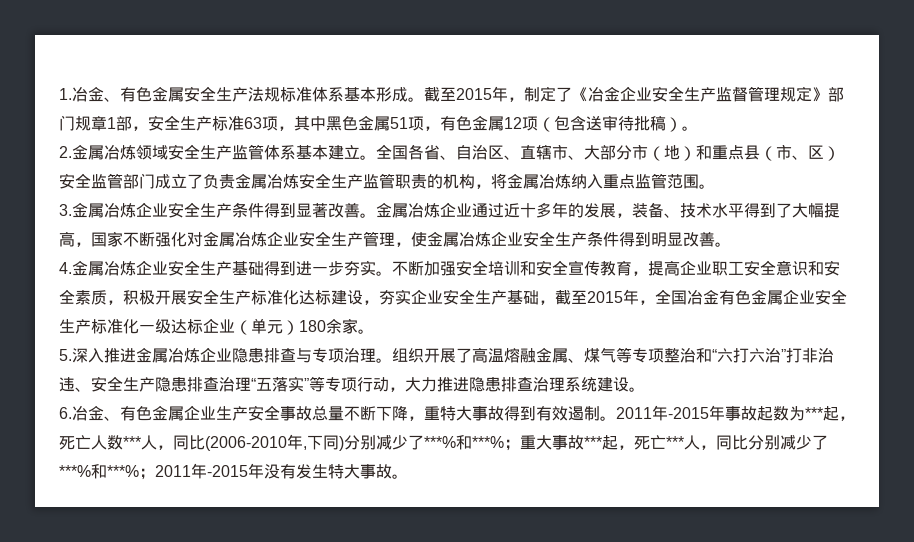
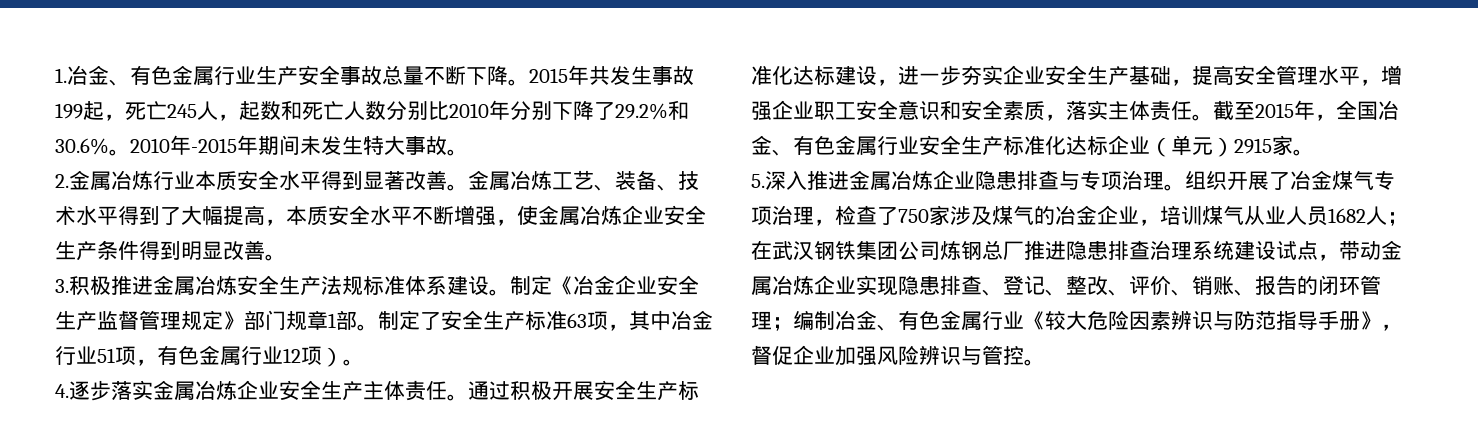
- 1.冶金、有色金属安全生产法规标准体系基本形成。截至2015年，制定了《冶金企业安全生产监督管理规定》部门规章1部，安全生产标准63项，其中黑色金属51项，有色金属12项（包含送审待批稿）。
- 2.金属冶炼领域安全生产监管体系基本建立。全国各省、自治区、直辖市、大部分市（地）和重点县（市、区）安全监管部门成立了负责金属冶炼安全生产监管职责的机构，将金属冶炼纳入重点监管范围。
- 3.金属冶炼企业安全生产条件得到显著改善。金属冶炼企业通过近十多年的发展，装备、技术水平得到了大幅提高，国家不断强化对金属冶炼企业安全生产管理，使金属冶炼企业安全生产条件得到明显改善。
- 4.金属冶炼企业安全生产基础得到进一步夯实。不断加强安全培训和安全宣传教育，提高企业职工安全意识和安全素质，积极开展安全生产标准化达标建设，夯实企业安全生产基础，截至2015年，全国冶金有色金属企业安全生产标准化一级达标企业（单元）180余家。
+ 1.冶金、有色金属行业生产安全事故总量不断下降。2015年共发生事故199起，死亡245人，起数和死亡人数分别比2010年分别下降了29.2%和30.6%。2010年-2015年期间未发生特大事故。
+ 2.金属冶炼行业本质安全水平得到显著改善。金属冶炼工艺、装备、技术水平得到了大幅提高，本质安全水平不断增强，使金属冶炼企业安全生产条件得到明显改善。
+ 3.积极推进金属冶炼安全生产法规标准体系建设。制定《冶金企业安全生产监督管理规定》部门规章1部。制定了安全生产标准63项，其中冶金行业51项，有色金属行业12项）。
+ 4.逐步落实金属冶炼企业安全生产主体责任。通过积极开展安全生产标准化达标建设，进一步夯实企业安全生产基础，提高安全管理水平，增强企业职工安全意识和安全素质，落实主体责任。截至2015年，全国冶金、有色金属行业安全生产标准化达标企业（单元）2915家。
- 组织开展了高温熔融金属、煤气等专项整治和“六打六治”打非治违、安全生产隐患排查治理“五落实”等专项行动，大力推进隐患排查治理系统建设。
- 6.冶金、有色金属企业生产安全事故总量不断下降，重特大事故得到有效遏制。2011年-2015年事故起数为***起，死亡人数***人，同比(2006-2010年,下同)分别减少了***%和***%；重大事故***起，死亡***人，同比分别减少了***%和***%；2011年-2015年没有发生特大事故。
+ 组织开展了冶金煤气专项治理，检查了750家涉及煤气的冶金企业，培训煤气从业人员1682人；在武汉钢铁集团公司炼钢总厂推进隐患排查治理系统建设试点，带动金属冶炼企业实现隐患排查、登记、整改、评价、销账、报告的闭环管理；编制冶金、有色金属行业《较大危险因素辨识与防范指导手册》，督促企业加强风险辨识与管控。

